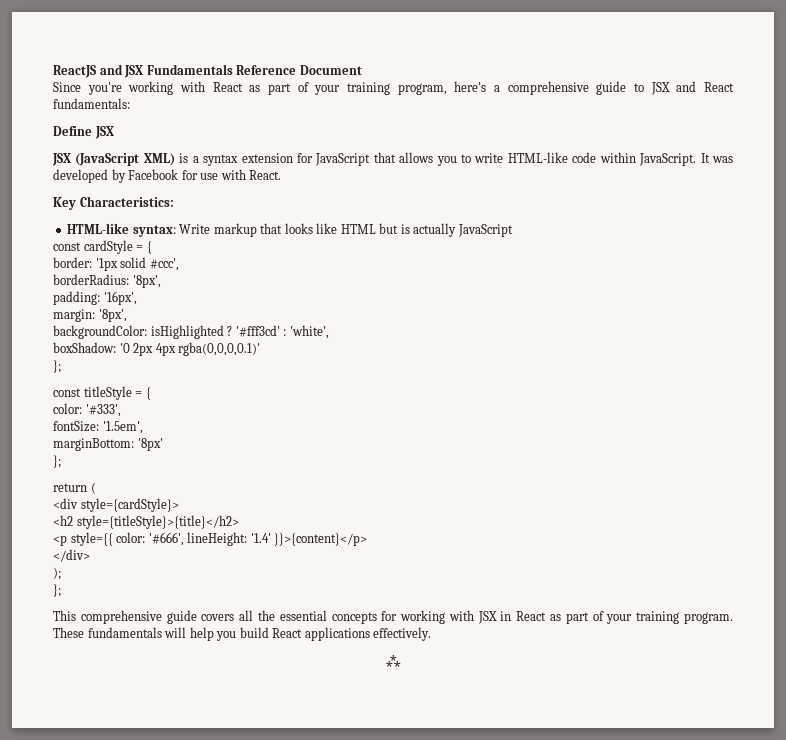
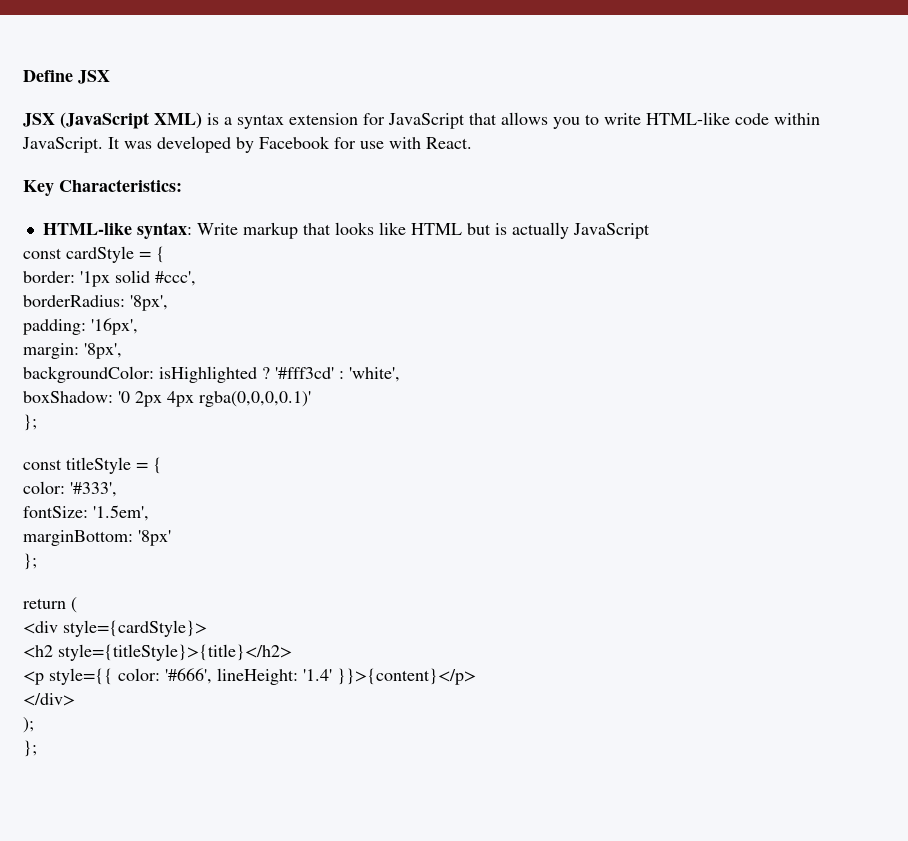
- ReactJS and JSX Fundamentals Reference Document
- Since you're working with React as part of your training program, here's a comprehensive guide to JSX and React fundamentals:
- This comprehensive guide covers all the essential concepts for working with JSX in React as part of your training program. These fundamentals will help you build React applications effectively.
- ⁂

